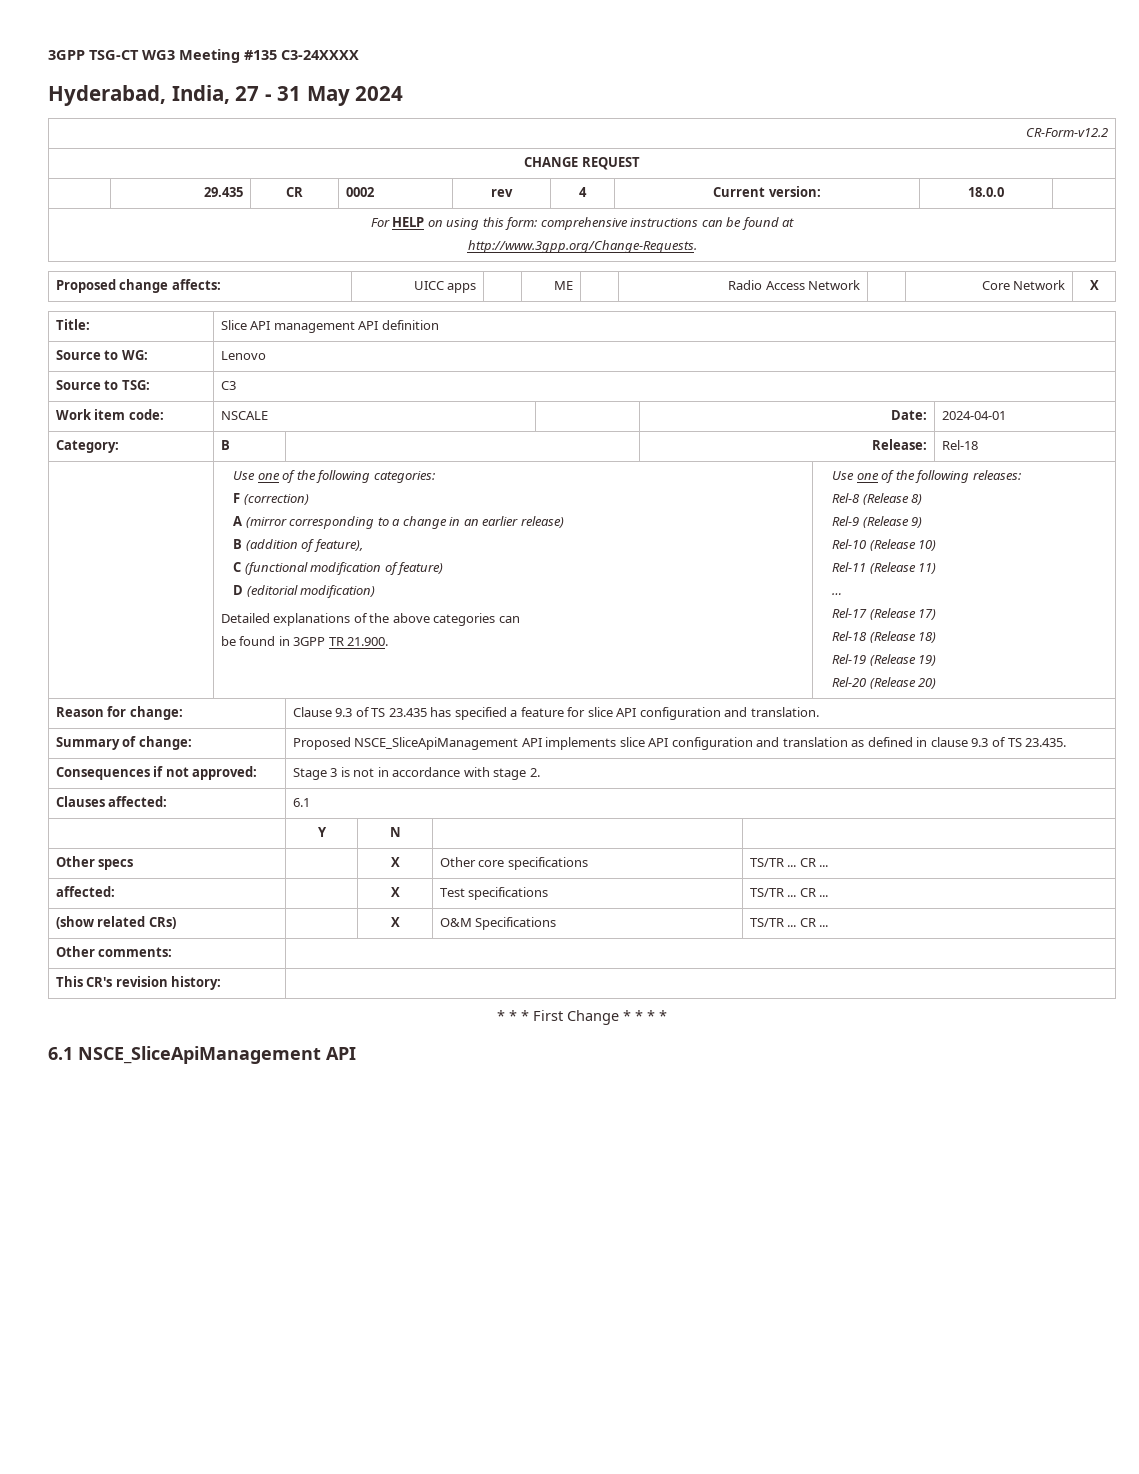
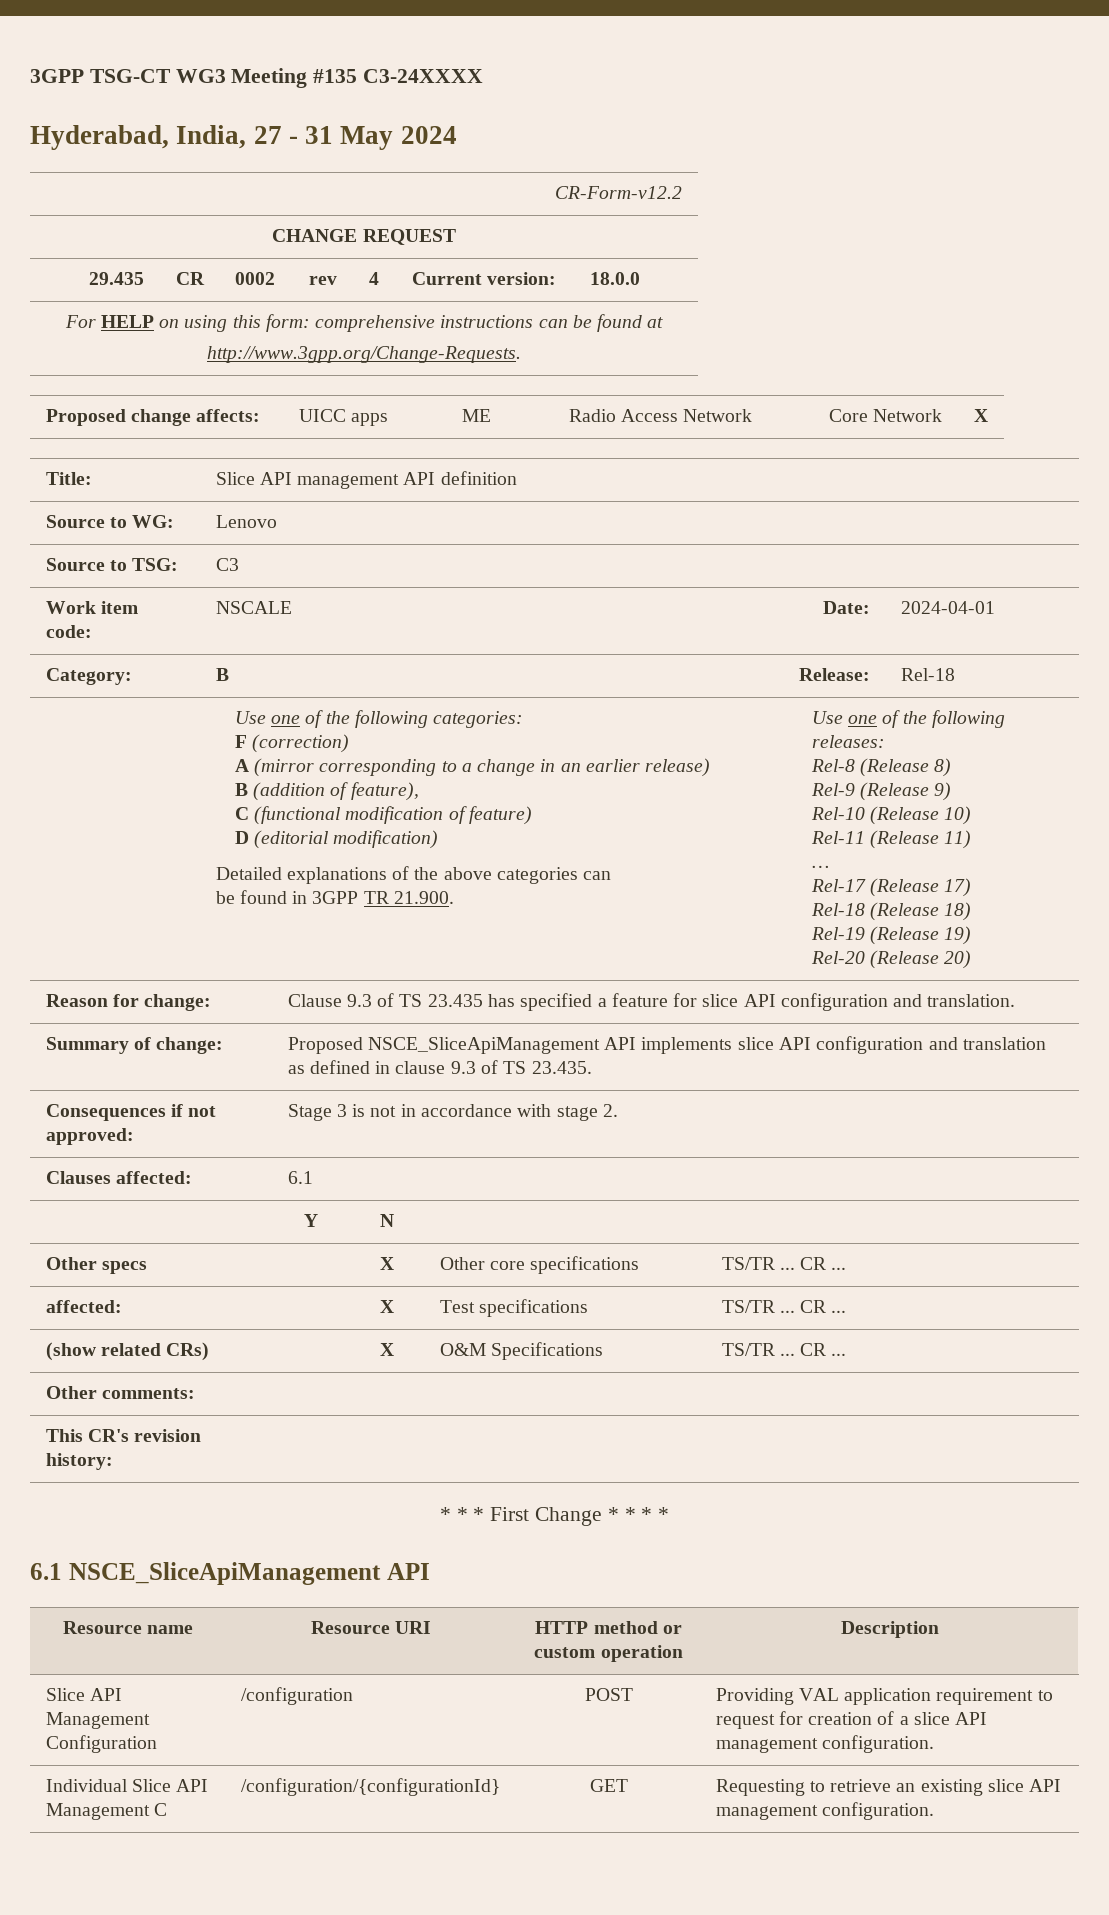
+ Resource name | Resource URI | HTTP method or custom operation | Description
+ Slice API Management Configuration | /configuration | POST | Providing VAL application requirement to request for creation of a slice API management configuration.
+ Individual Slice API Management C | /configuration/{configurationId} | GET | Requesting to retrieve an existing slice API management configuration.

